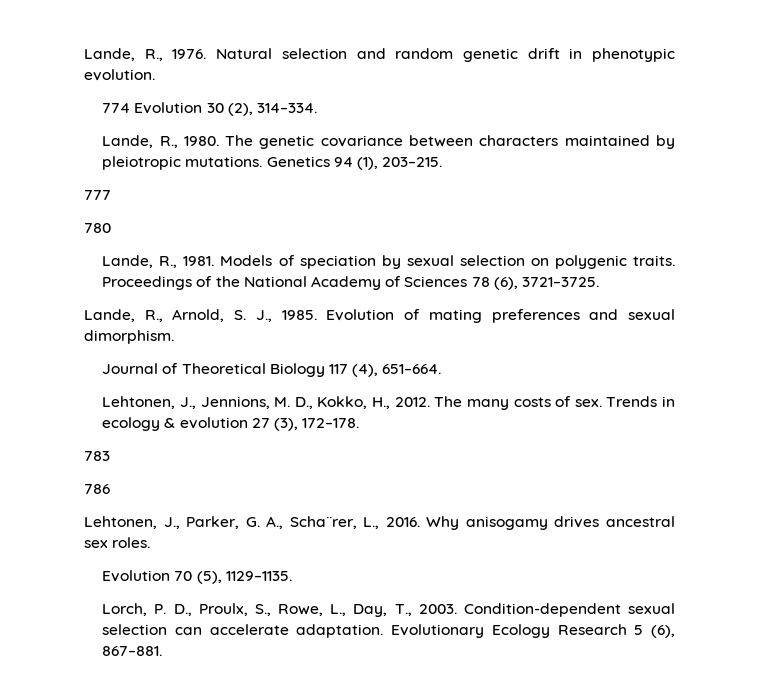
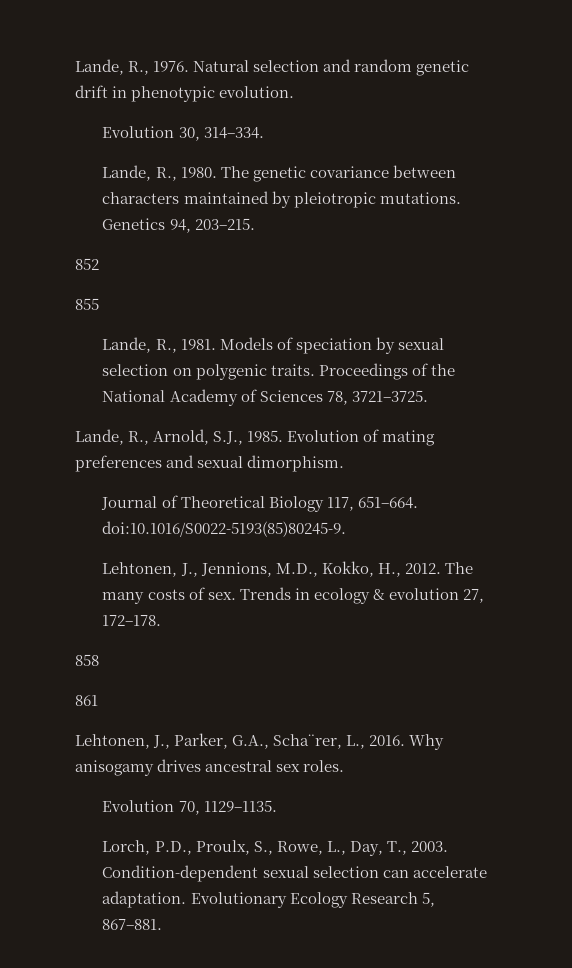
- 774 Evolution 30 (2), 314–334.
+ Evolution 30, 314–334.
- Genetics 94 (1), 203–215.
+ Genetics 94, 203–215.
- 777
- 780
+ 852
+ 855
- Proceedings of the National Academy of Sciences 78 (6), 3721–3725.
+ Proceedings of the National Academy of Sciences 78, 3721–3725.
- Lande, R., Arnold, S. J., 1985.
+ Lande, R., Arnold, S.J., 1985.
- Journal of Theoretical Biology 117 (4), 651–664.
+ Journal of Theoretical Biology 117, 651–664. doi:10.1016/S0022-5193(85)80245-9.
- Lehtonen, J., Jennions, M. D., Kokko, H., 2012.
+ Lehtonen, J., Jennions, M.D., Kokko, H., 2012.
- Trends in ecology & evolution 27 (3), 172–178.
+ Trends in ecology & evolution 27, 172–178.
- 783
- 786
+ 858
+ 861
- Lehtonen, J., Parker, G. A., Scha¨rer, L., 2016.
+ Lehtonen, J., Parker, G.A., Scha¨rer, L., 2016.
- Evolution 70 (5), 1129–1135.
+ Evolution 70, 1129–1135.
- Lorch, P. D., Proulx, S., Rowe, L., Day, T., 2003.
+ Lorch, P.D., Proulx, S., Rowe, L., Day, T., 2003.
- Evolutionary Ecology Research 5 (6), 867–881.
+ Evolutionary Ecology Research 5, 867–881.

